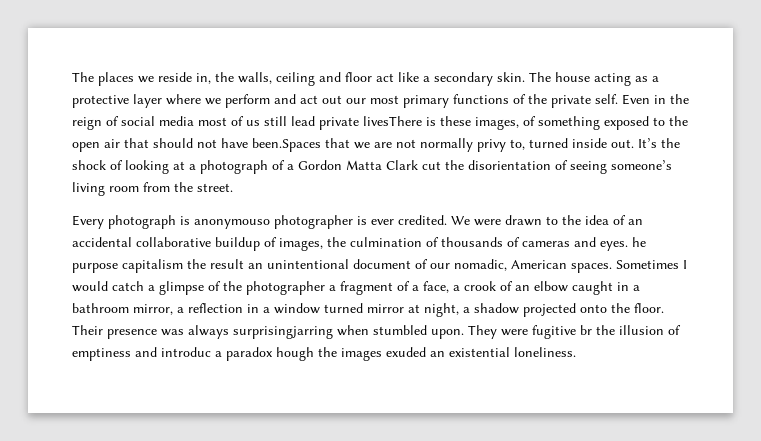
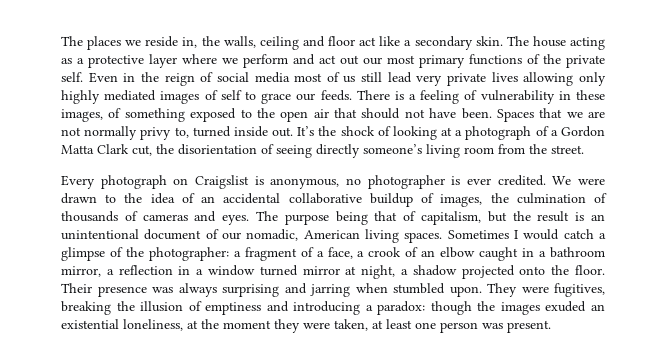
- Even in the reign of social media most of us still lead private livesThere is these images, of something exposed to the open air that should not have been.Spaces that we are not normally privy to, turned inside out.
+ Even in the reign of social media most of us still lead very private lives allowing only highly mediated images of self to grace our feeds. There is a feeling of vulnerability in these images, of something exposed to the open air that should not have been. Spaces that we are not normally privy to, turned inside out.
- It’s the shock of looking at a photograph of a Gordon Matta Clark cut the disorientation of seeing someone’s living room from the street.
+ It’s the shock of looking at a photograph of a Gordon Matta Clark cut, the disorientation of seeing directly someone’s living room from the street.
- Every photograph is anonymouso photographer is ever credited.
+ Every photograph on Craigslist is anonymous, no photographer is ever credited.
- We were drawn to the idea of an accidental collaborative buildup of images, the culmination of thousands of cameras and eyes. he purpose capitalism the result an unintentional document of our nomadic, American spaces.
+ We were drawn to the idea of an accidental collaborative buildup of images, the culmination of thousands of cameras and eyes. The purpose being that of capitalism, but the result is an unintentional document of our nomadic, American living spaces.
- Sometimes I would catch a glimpse of the photographer a fragment of a face, a crook of an elbow caught in a bathroom mirror, a reflection in a window turned mirror at night, a shadow projected onto the floor.
+ Sometimes I would catch a glimpse of the photographer: a fragment of a face, a crook of an elbow caught in a bathroom mirror, a reflection in a window turned mirror at night, a shadow projected onto the floor.
- Their presence was always surprisingjarring when stumbled upon.
+ Their presence was always surprising and jarring when stumbled upon.
- They were fugitive br the illusion of emptiness and introduc a paradox hough the images exuded an existential loneliness.
+ They were fugitives, breaking the illusion of emptiness and introducing a paradox: though the images exuded an existential loneliness, at the moment they were taken, at least one person was present.

